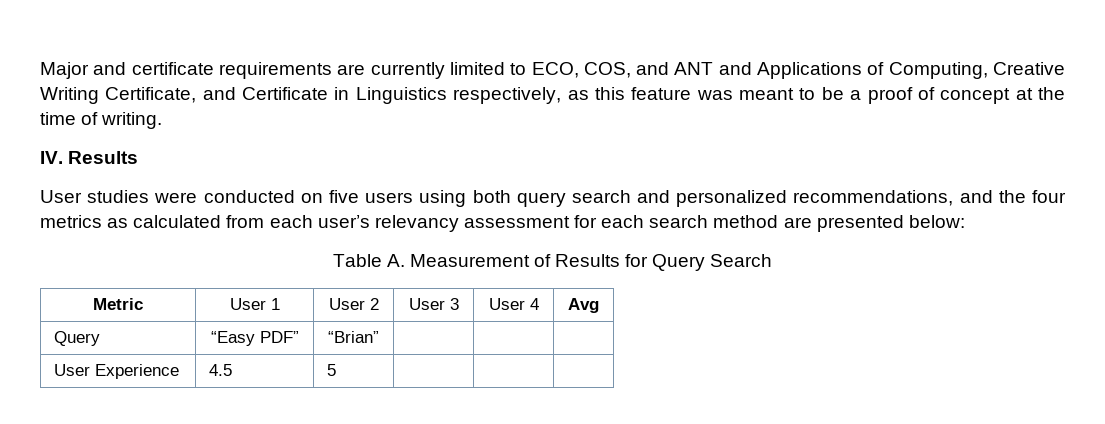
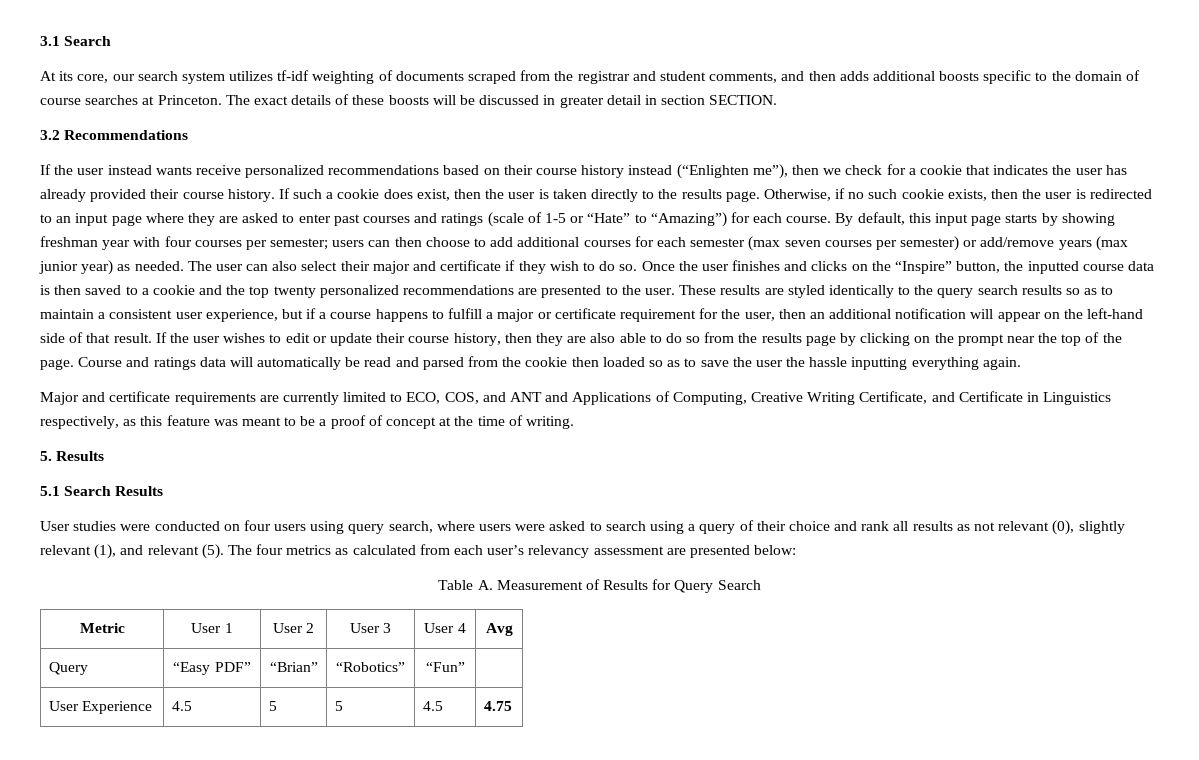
+ 3.1 Search
+ At its core, our search system utilizes tf-idf weighting of documents scraped from the registrar and student comments, and then adds additional boosts specific to the domain of course searches at Princeton. The exact details of these boosts will be discussed in greater detail in section SECTION.
+ 3.2 Recommendations
+ If the user instead wants receive personalized recommendations based on their course history instead (“Enlighten me”), then we check for a cookie that indicates the user has already provided their course history. If such a cookie does exist, then the user is taken directly to the results page. Otherwise, if no such cookie exists, then the user is redirected to an input page where they are asked to enter past courses and ratings (scale of 1-5 or “Hate” to “Amazing”) for each course. By default, this input page starts by showing freshman year with four courses per semester; users can then choose to add additional courses for each semester (max seven courses per semester) or add/remove years (max junior year) as needed. The user can also select their major and certificate if they wish to do so. Once the user finishes and clicks on the “Inspire” button, the inputted course data is then saved to a cookie and the top twenty personalized recommendations are presented to the user. These results are styled identically to the query search results so as to maintain a consistent user experience, but if a course happens to fulfill a major or certificate requirement for the user, then an additional notification will appear on the left-hand side of that result. If the user wishes to edit or update their course history, then they are also able to do so from the results page by clicking on the prompt near the top of the page. Course and ratings data will automatically be read and parsed from the cookie then loaded so as to save the user the hassle inputting everything again.
- IV. Results
+ 5. Results
+ 5.1 Search Results
- User studies were conducted on five users using both query search and personalized recommendations, and the four metrics as calculated from each user’s relevancy assessment for each search method are presented below:
+ User studies were conducted on four users using query search, where users were asked to search using a query of their choice and rank all results as not relevant (0), slightly relevant (1), and relevant (5). The four metrics as calculated from each user’s relevancy assessment are presented below:
- Query | “Easy PDF” | “Brian” | | |
+ Query | “Easy PDF” | “Brian” | “Robotics” | “Fun” |
- User Experience | 4.5 | 5 | | |
+ User Experience | 4.5 | 5 | 5 | 4.5 | 4.75

